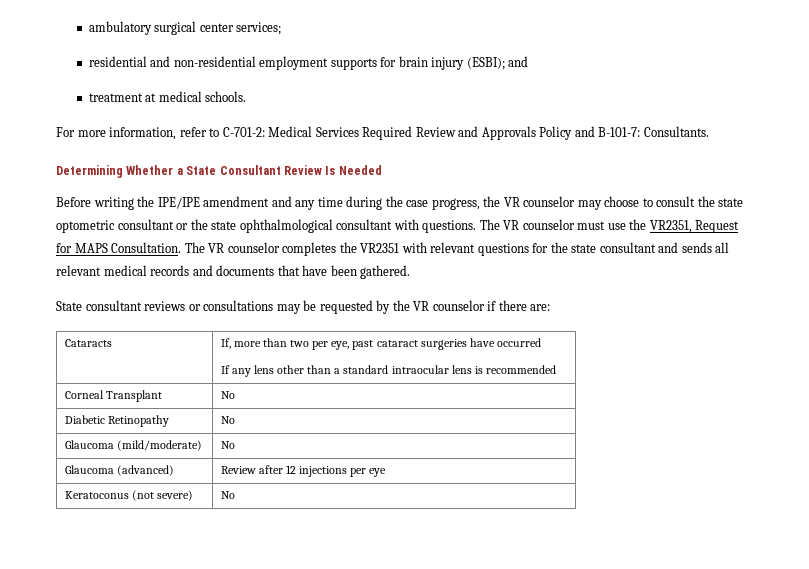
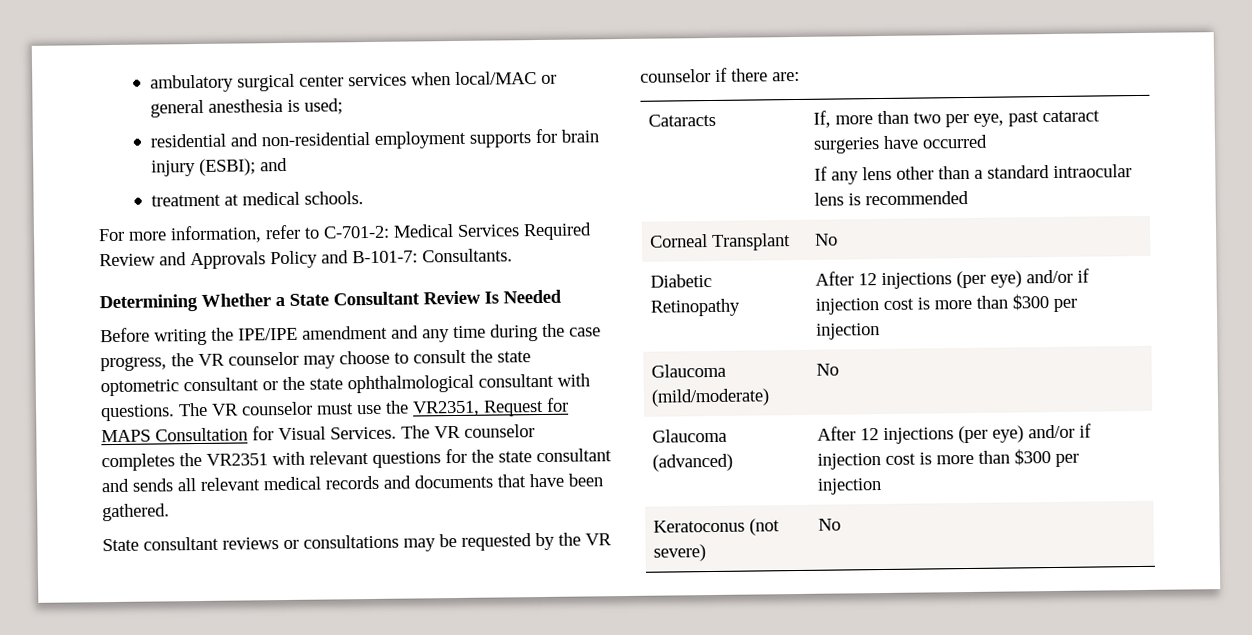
- ambulatory surgical center services;
+ ambulatory surgical center services when local/MAC or general anesthesia is used;
- The VR counselor must use the VR2351, Request for MAPS Consultation.
+ The VR counselor must use the VR2351, Request for MAPS Consultation for Visual Services.
- Diabetic Retinopathy | No
+ Diabetic Retinopathy | After 12 injections (per eye) and/or if injection cost is more than $300 per injection
- Glaucoma (advanced) | Review after 12 injections per eye
+ Glaucoma (advanced) | After 12 injections (per eye) and/or if injection cost is more than $300 per injection

